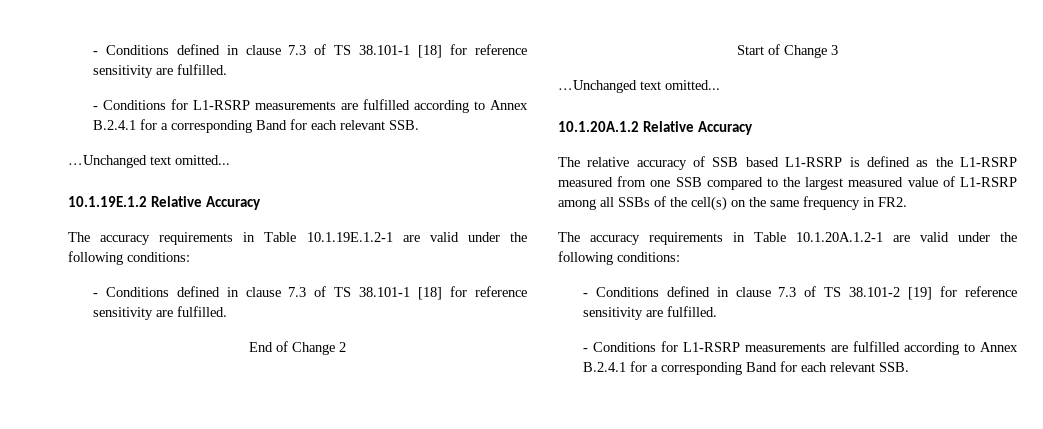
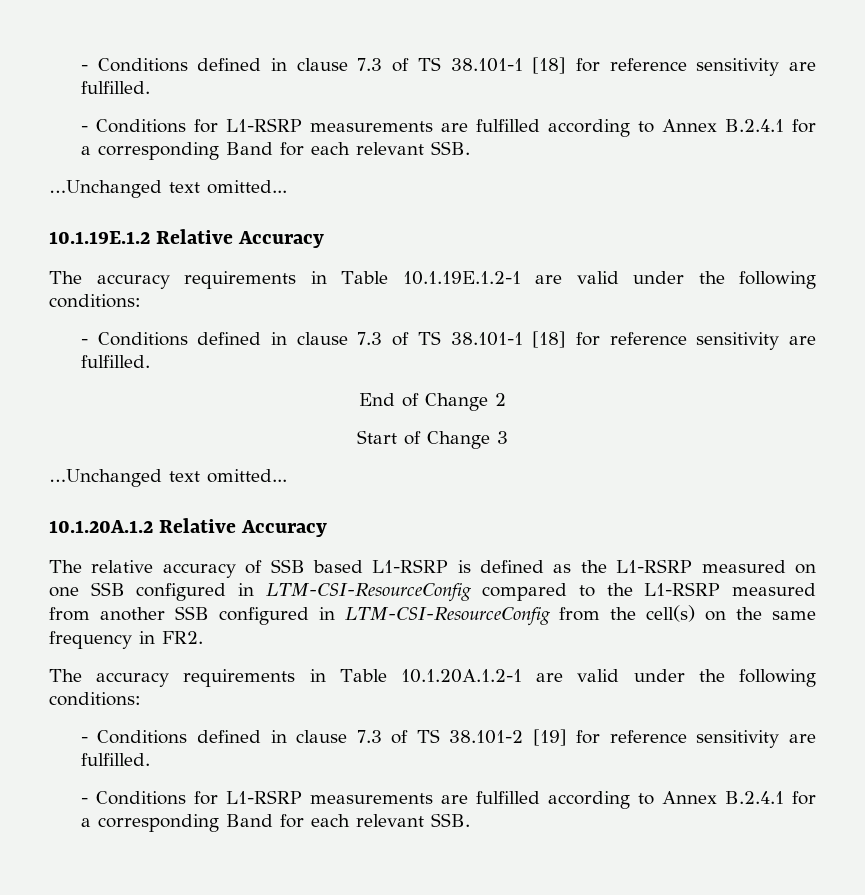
- The relative accuracy of SSB based L1-RSRP is defined as the L1-RSRP measured from one SSB compared to the largest measured value of L1-RSRP among all SSBs of the cell(s) on the same frequency in FR2.
+ The relative accuracy of SSB based L1-RSRP is defined as the L1-RSRP measured on one SSB configured in LTM-CSI-ResourceConfig compared to the L1-RSRP measured from another SSB configured in LTM-CSI-ResourceConfig from the cell(s) on the same frequency in FR2.

